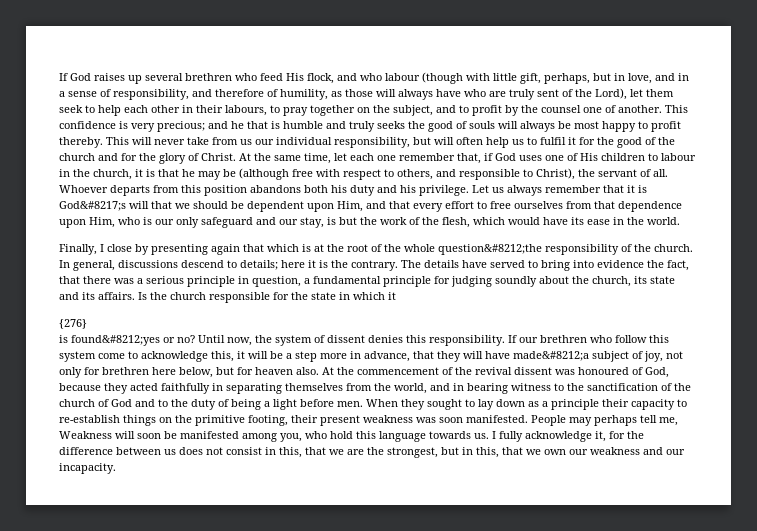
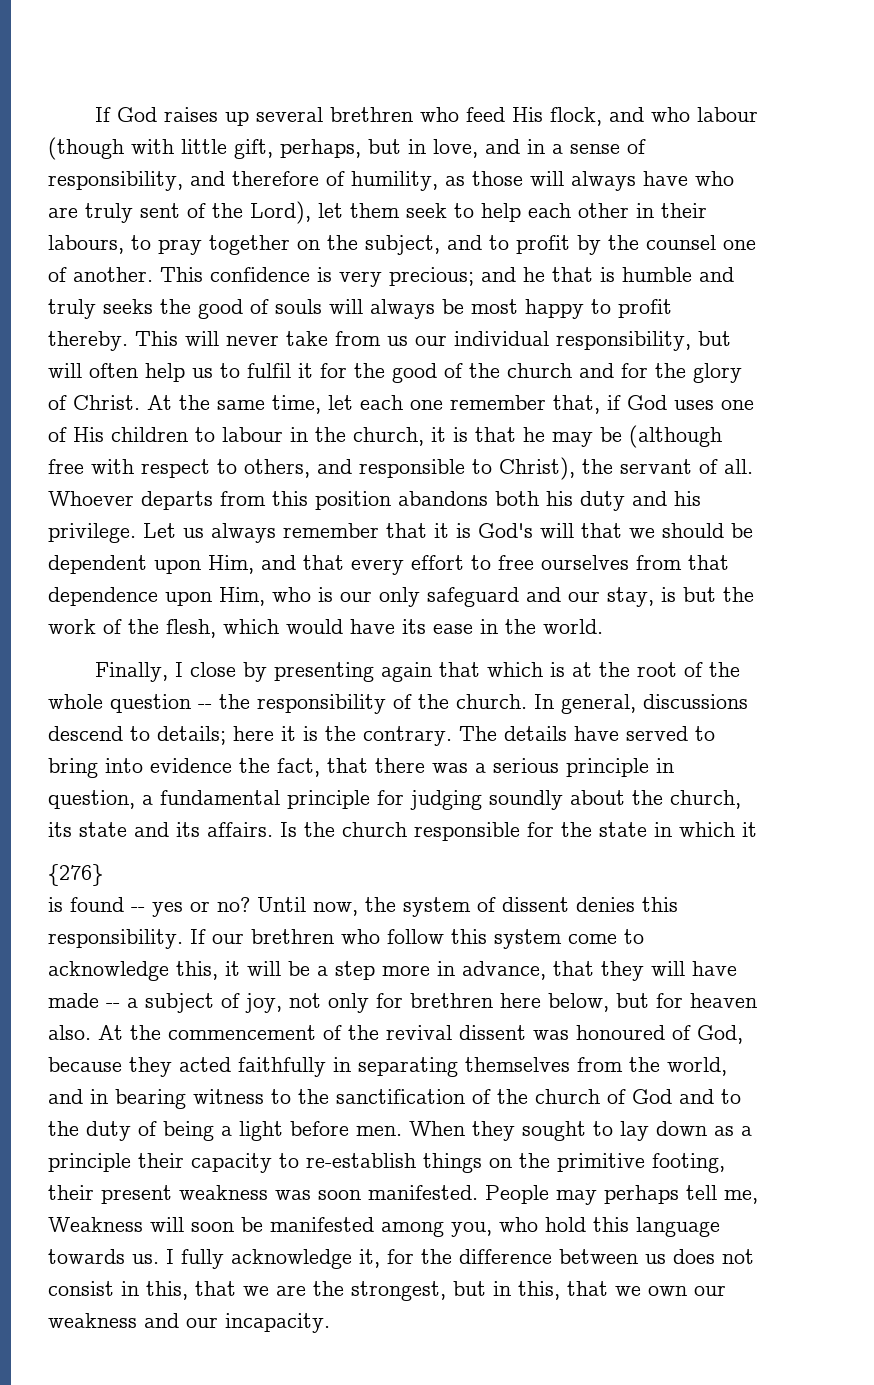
- Let us always remember that it is God&#8217;s will that we should be dependent upon Him, and that every effort to free ourselves from that dependence upon Him, who is our only safeguard and our stay, is but the work of the flesh, which would have its ease in the world.
+ Let us always remember that it is God's will that we should be dependent upon Him, and that every effort to free ourselves from that dependence upon Him, who is our only safeguard and our stay, is but the work of the flesh, which would have its ease in the world.
- Finally, I close by presenting again that which is at the root of the whole question&#8212;the responsibility of the church.
+ Finally, I close by presenting again that which is at the root of the whole question -- the responsibility of the church.
- is found&#8212;yes or no?
+ is found -- yes or no?
- If our brethren who follow this system come to acknowledge this, it will be a step more in advance, that they will have made&#8212;a subject of joy, not only for brethren here below, but for heaven also.
+ If our brethren who follow this system come to acknowledge this, it will be a step more in advance, that they will have made -- a subject of joy, not only for brethren here below, but for heaven also.

